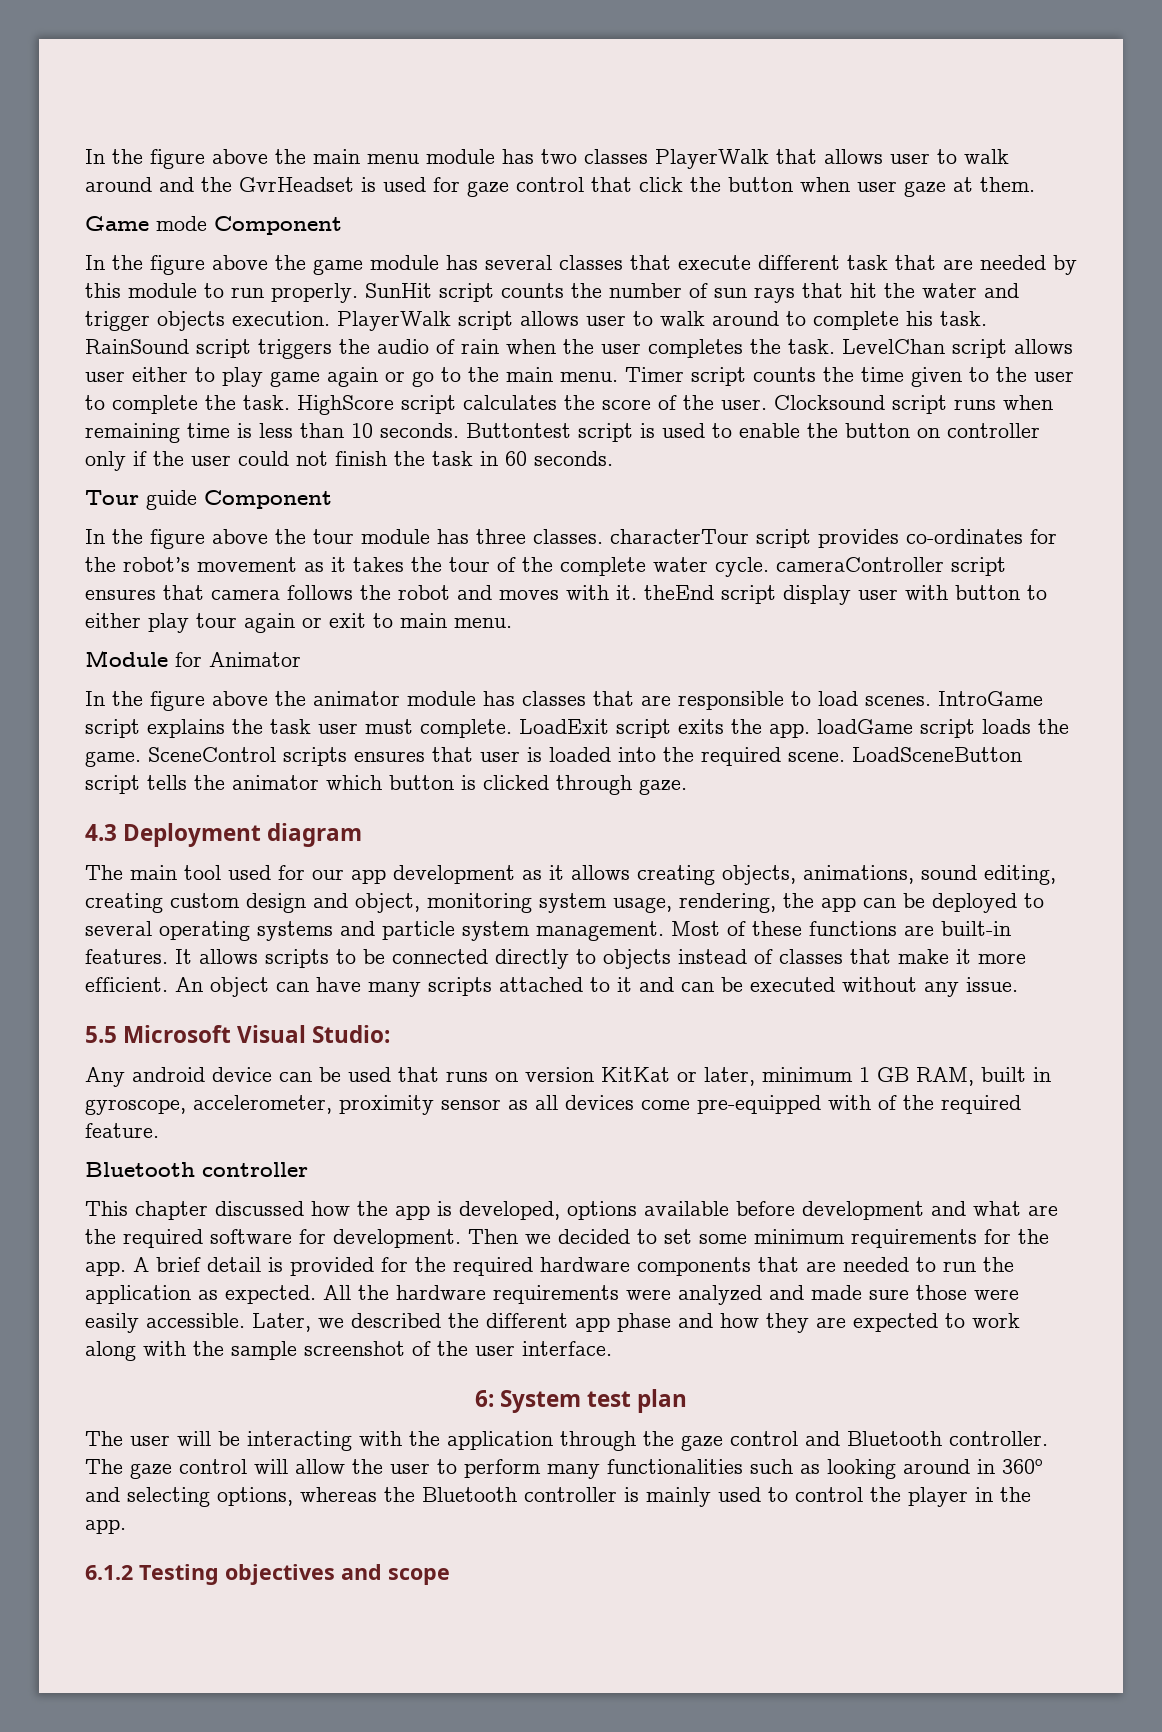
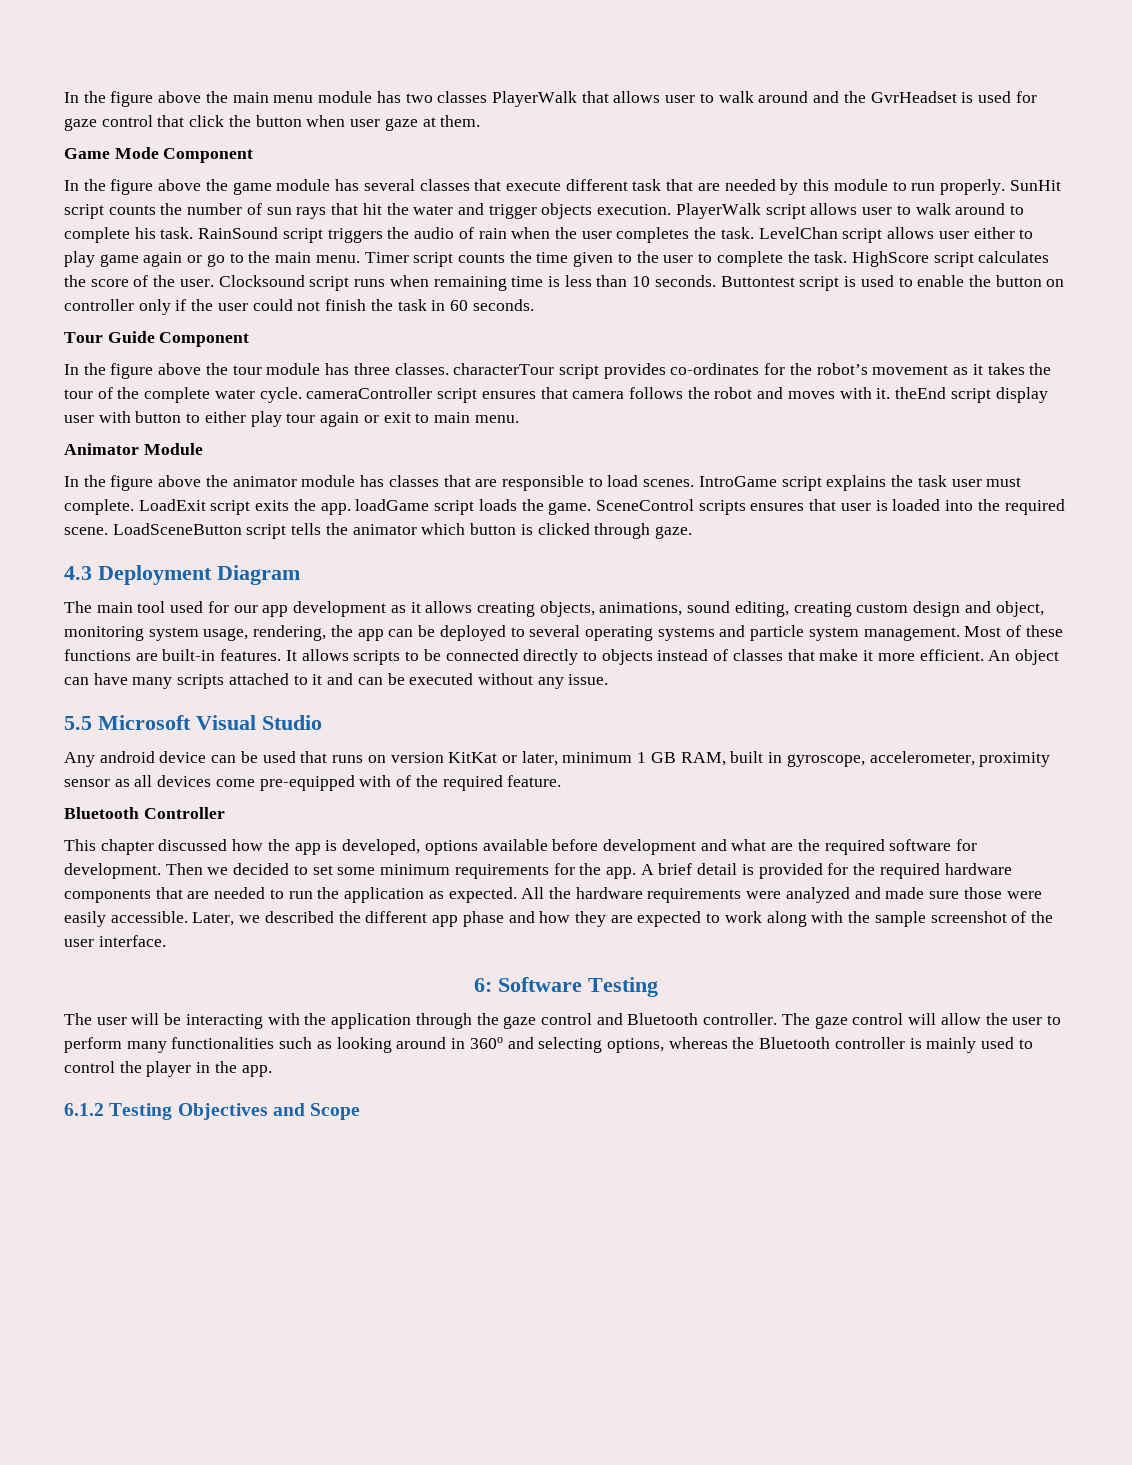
- Game mode Component
+ Game Mode Component
- Tour guide Component
+ Tour Guide Component
- Module for Animator
+ Animator Module
- 4.3 Deployment diagram
+ 4.3 Deployment Diagram
- 5.5 Microsoft Visual Studio:
+ 5.5 Microsoft Visual Studio
  Any android device can be used that runs on version KitKat or later, minimum 1 GB RAM, built in gyroscope, accelerometer, proximity sensor as all devices come pre-equipped with of the required feature.
- Bluetooth controller
+ Bluetooth Controller
- 6: System test plan
+ 6: Software Testing
- 6.1.2 Testing objectives and scope
+ 6.1.2 Testing Objectives and Scope

